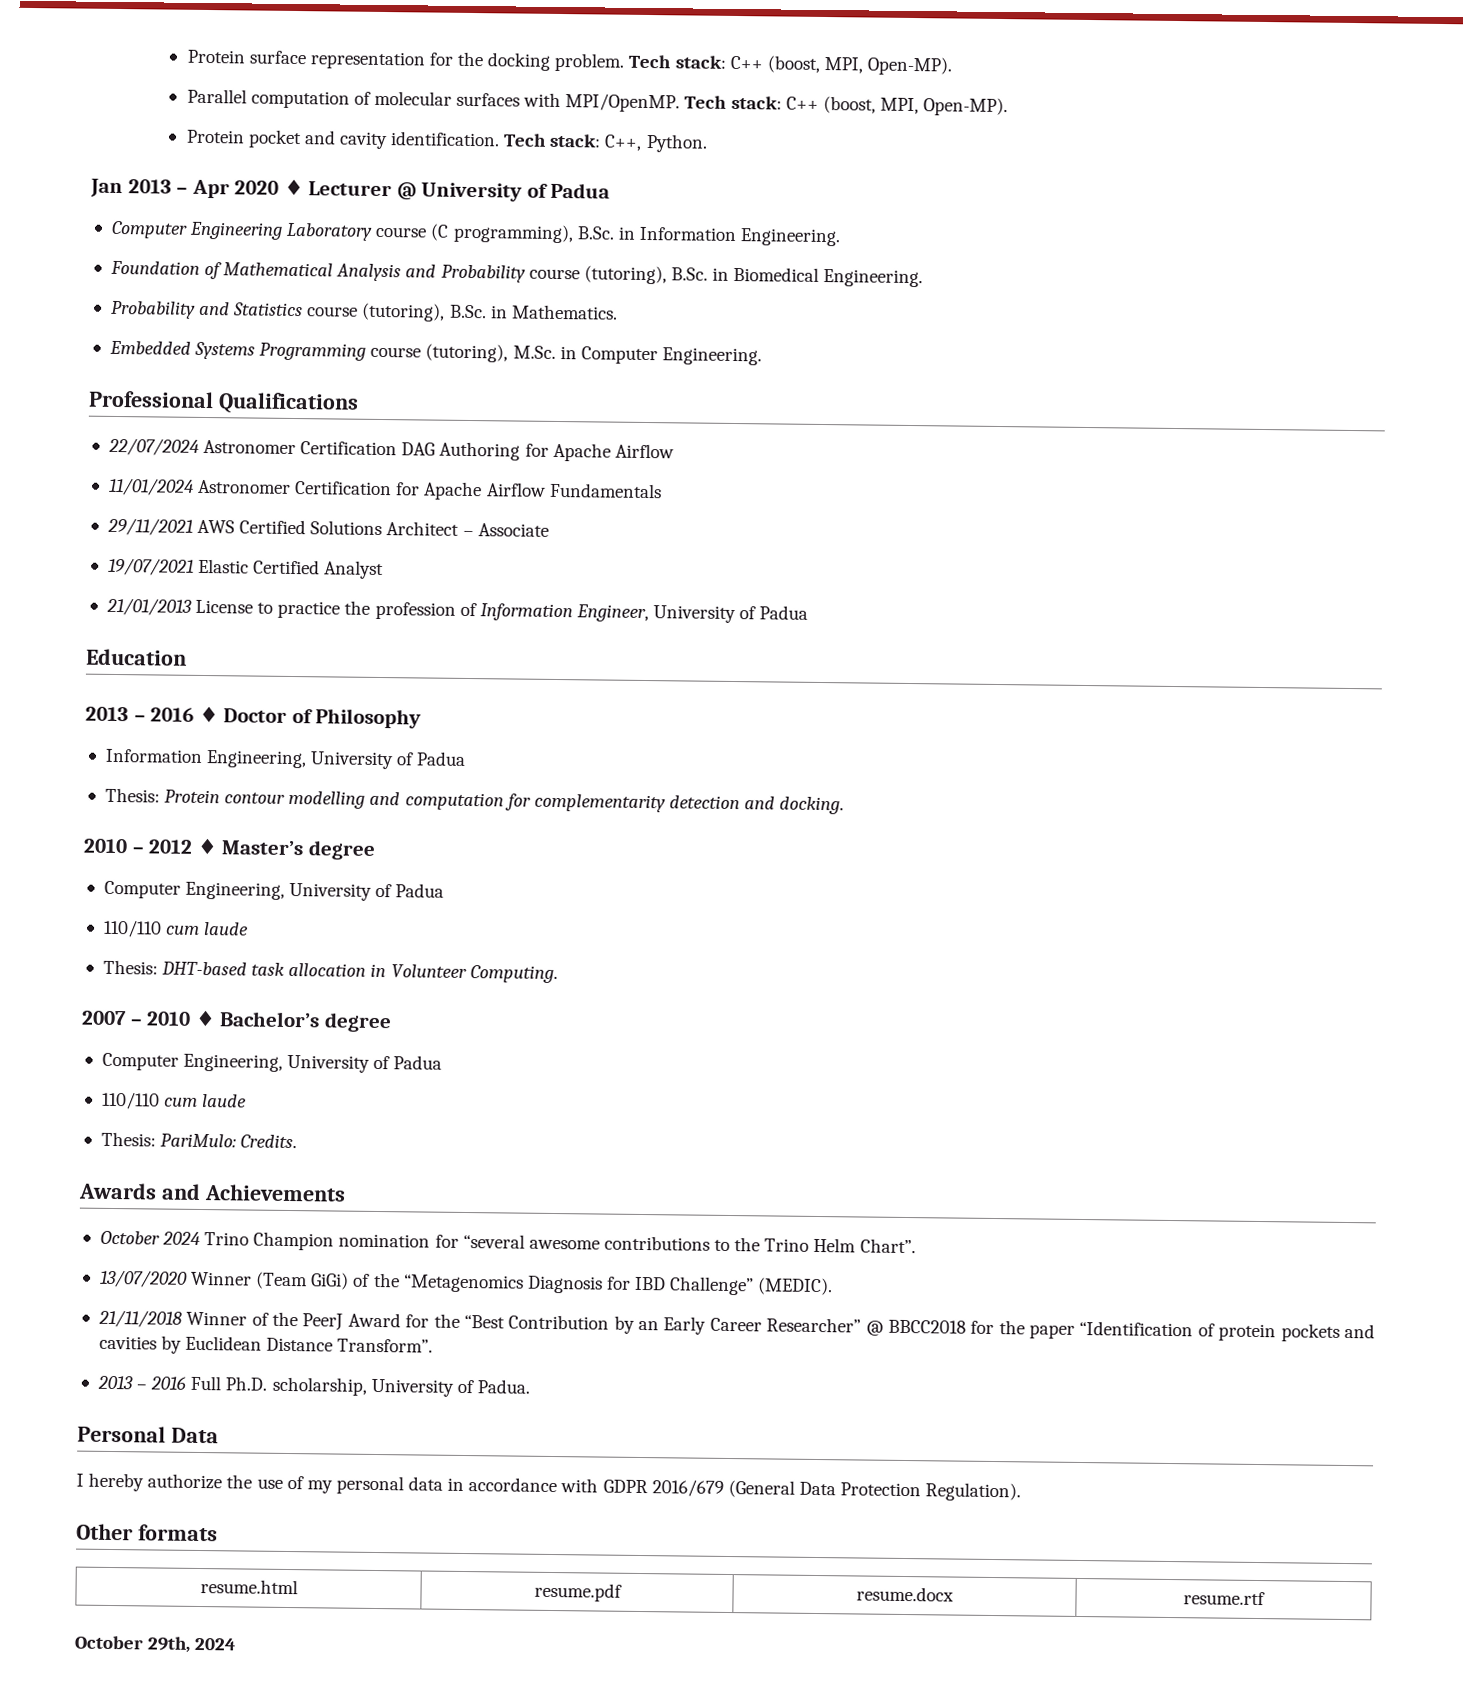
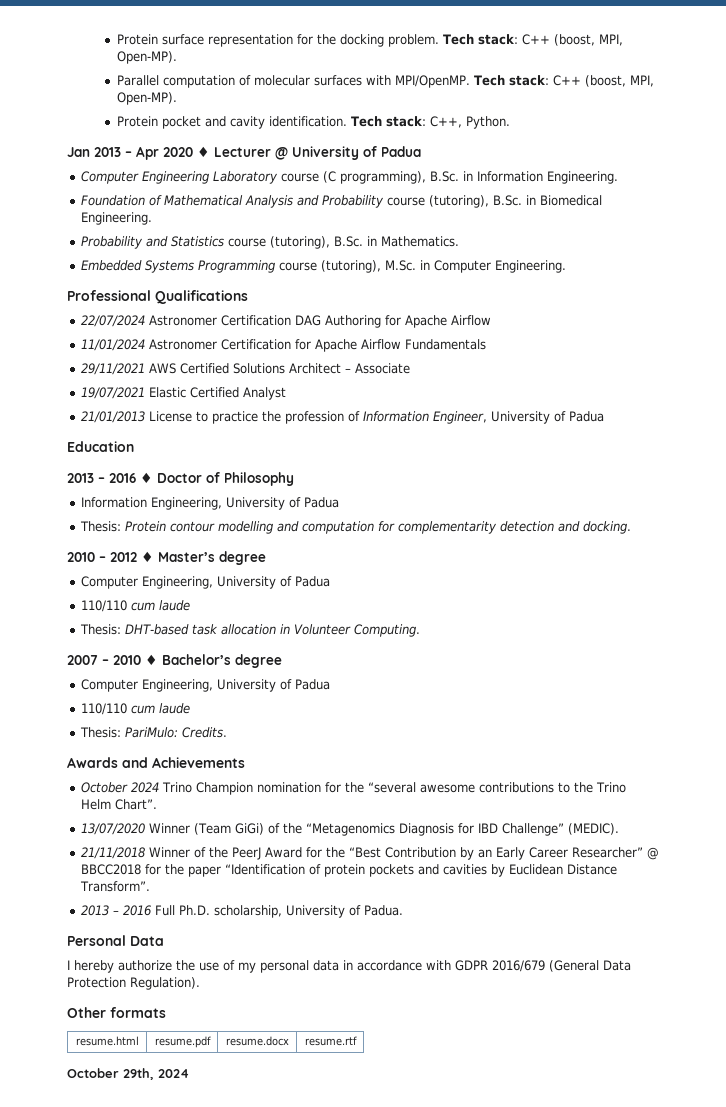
- October 2024 Trino Champion nomination for “several awesome contributions to the Trino Helm Chart”.
+ October 2024 Trino Champion nomination for the “several awesome contributions to the Trino Helm Chart”.

